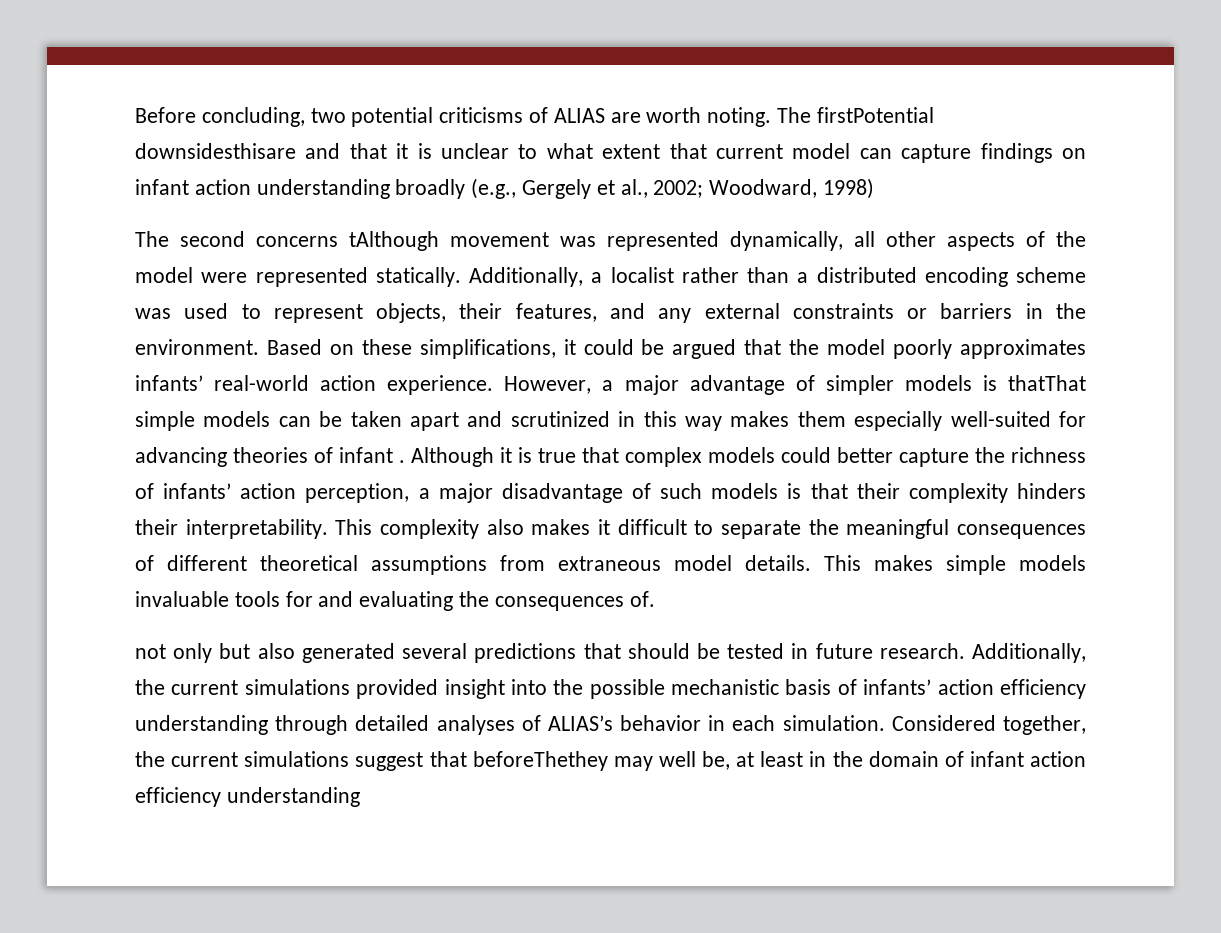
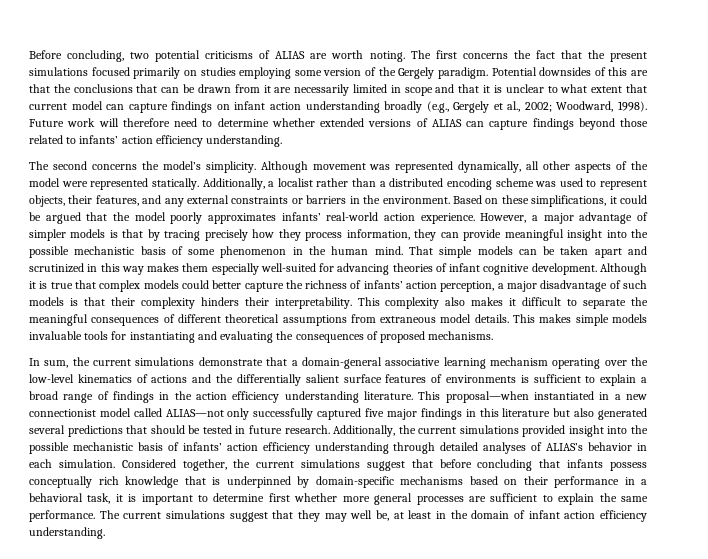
- The firstPotential downsidesthisare and that it is unclear to what extent that current model can capture findings on infant action understanding broadly (e.g., Gergely et al., 2002; Woodward, 1998)
+ The first concerns the fact that the present simulations focused primarily on studies employing some version of the Gergely paradigm. Potential downsides of this are that the conclusions that can be drawn from it are necessarily limited in scope and that it is unclear to what extent that current model can capture findings on infant action understanding broadly (e.g., Gergely et al., 2002; Woodward, 1998). Future work will therefore need to determine whether extended versions of ALIAS can capture findings beyond those related to infants’ action efficiency understanding.
- The second concerns tAlthough movement was represented dynamically, all other aspects of the model were represented statically.
+ The second concerns the model’s simplicity. Although movement was represented dynamically, all other aspects of the model were represented statically.
- However, a major advantage of simpler models is thatThat simple models can be taken apart and scrutinized in this way makes them especially well-suited for advancing theories of infant .
+ However, a major advantage of simpler models is that by tracing precisely how they process information, they can provide meaningful insight into the possible mechanistic basis of some phenomenon in the human mind. That simple models can be taken apart and scrutinized in this way makes them especially well-suited for advancing theories of infant cognitive development.
- This makes simple models invaluable tools for and evaluating the consequences of.
- not only but also generated several predictions that should be tested in future research.
+ This makes simple models invaluable tools for instantiating and evaluating the consequences of proposed mechanisms.
+ In sum, the current simulations demonstrate that a domain-general associative learning mechanism operating over the low-level kinematics of actions and the differentially salient surface features of environments is sufficient to explain a broad range of findings in the action efficiency understanding literature. This proposal—when instantiated in a new connectionist model called ALIAS—not only successfully captured five major findings in this literature but also generated several predictions that should be tested in future research.
- Considered together, the current simulations suggest that beforeThethey may well be, at least in the domain of infant action efficiency understanding
+ Considered together, the current simulations suggest that before concluding that infants possess conceptually rich knowledge that is underpinned by domain-specific mechanisms based on their performance in a behavioral task, it is important to determine first whether more general processes are sufficient to explain the same performance. The current simulations suggest that they may well be, at least in the domain of infant action efficiency understanding.

